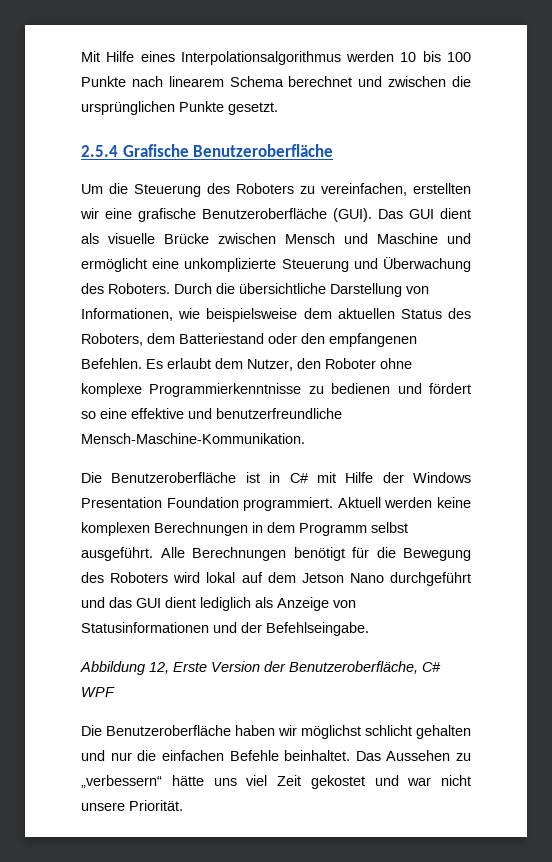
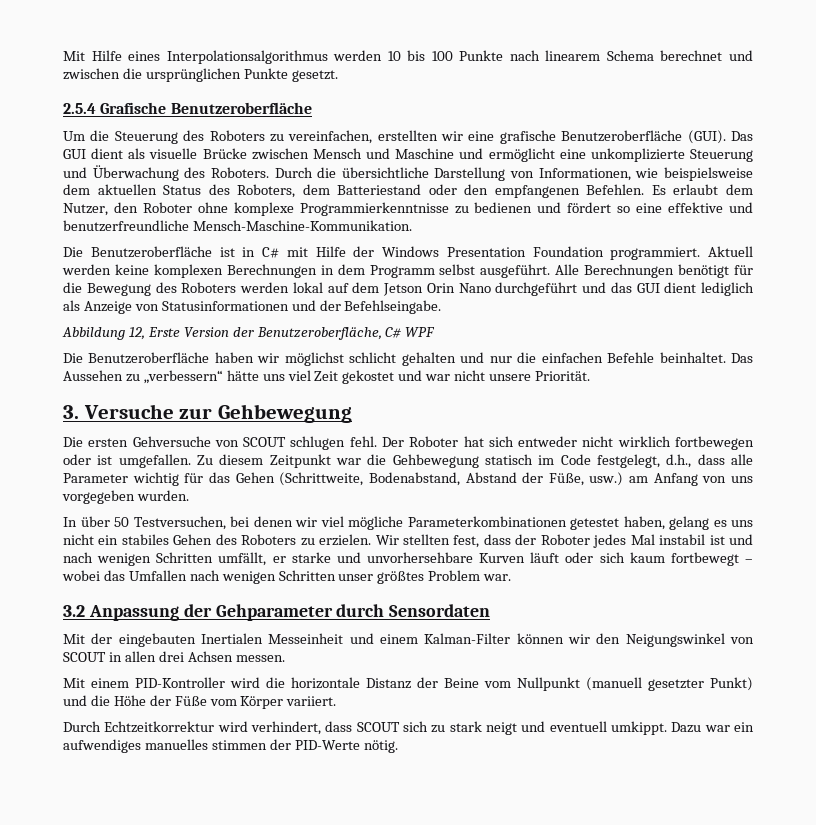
- Alle Berechnungen benötigt für die Bewegung des Roboters wird lokal auf dem Jetson Nano durchgeführt und das GUI dient lediglich als Anzeige von Statusinformationen und der Befehlseingabe.
+ Alle Berechnungen benötigt für die Bewegung des Roboters werden lokal auf dem Jetson Orin Nano durchgeführt und das GUI dient lediglich als Anzeige von Statusinformationen und der Befehlseingabe.
+ 3. Versuche zur Gehbewegung
+ Die ersten Gehversuche von SCOUT schlugen fehl. Der Roboter hat sich entweder nicht wirklich fortbewegen oder ist umgefallen. Zu diesem Zeitpunkt war die Gehbewegung statisch im Code festgelegt, d.h., dass alle Parameter wichtig für das Gehen (Schrittweite, Bodenabstand, Abstand der Füße, usw.) am Anfang von uns vorgegeben wurden.
+ In über 50 Testversuchen, bei denen wir viel mögliche Parameterkombinationen getestet haben, gelang es uns nicht ein stabiles Gehen des Roboters zu erzielen. Wir stellten fest, dass der Roboter jedes Mal instabil ist und nach wenigen Schritten umfällt, er starke und unvorhersehbare Kurven läuft oder sich kaum fortbewegt – wobei das Umfallen nach wenigen Schritten unser größtes Problem war.
+ 3.2 Anpassung der Gehparameter durch Sensordaten
+ Mit der eingebauten Inertialen Messeinheit und einem Kalman-Filter können wir den Neigungswinkel von SCOUT in allen drei Achsen messen.
+ Mit einem PID-Kontroller wird die horizontale Distanz der Beine vom Nullpunkt (manuell gesetzter Punkt) und die Höhe der Füße vom Körper variiert.
+ Durch Echtzeitkorrektur wird verhindert, dass SCOUT sich zu stark neigt und eventuell umkippt. Dazu war ein aufwendiges manuelles stimmen der PID-Werte nötig.

